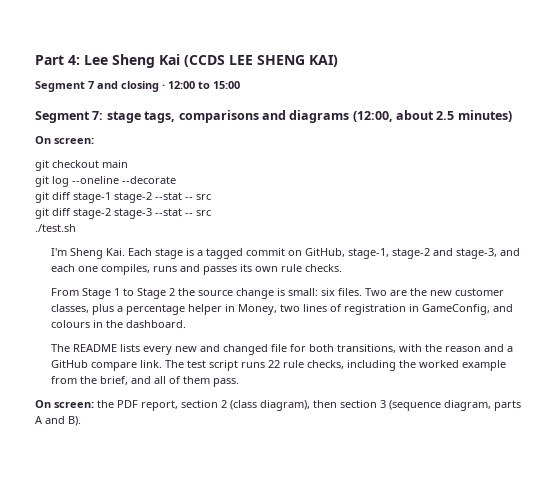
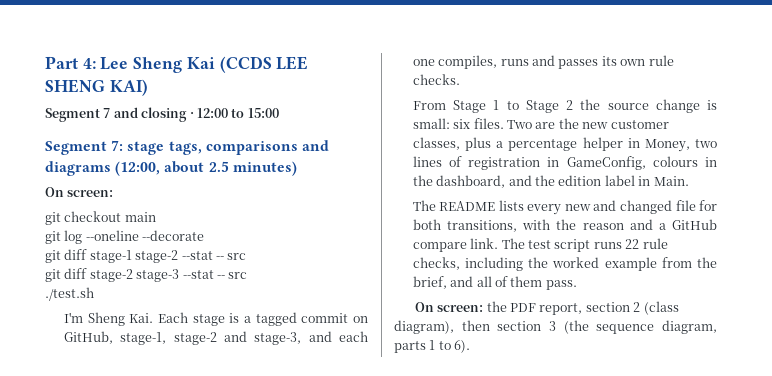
- Two are the new customer classes, plus a percentage helper in Money, two lines of registration in GameConfig, and colours in the dashboard.
+ Two are the new customer classes, plus a percentage helper in Money, two lines of registration in GameConfig, colours in the dashboard, and the edition label in Main.
- On screen: the PDF report, section 2 (class diagram), then section 3 (sequence diagram, parts A and B).
+ On screen: the PDF report, section 2 (class diagram), then section 3 (the sequence diagram, parts 1 to 6).

